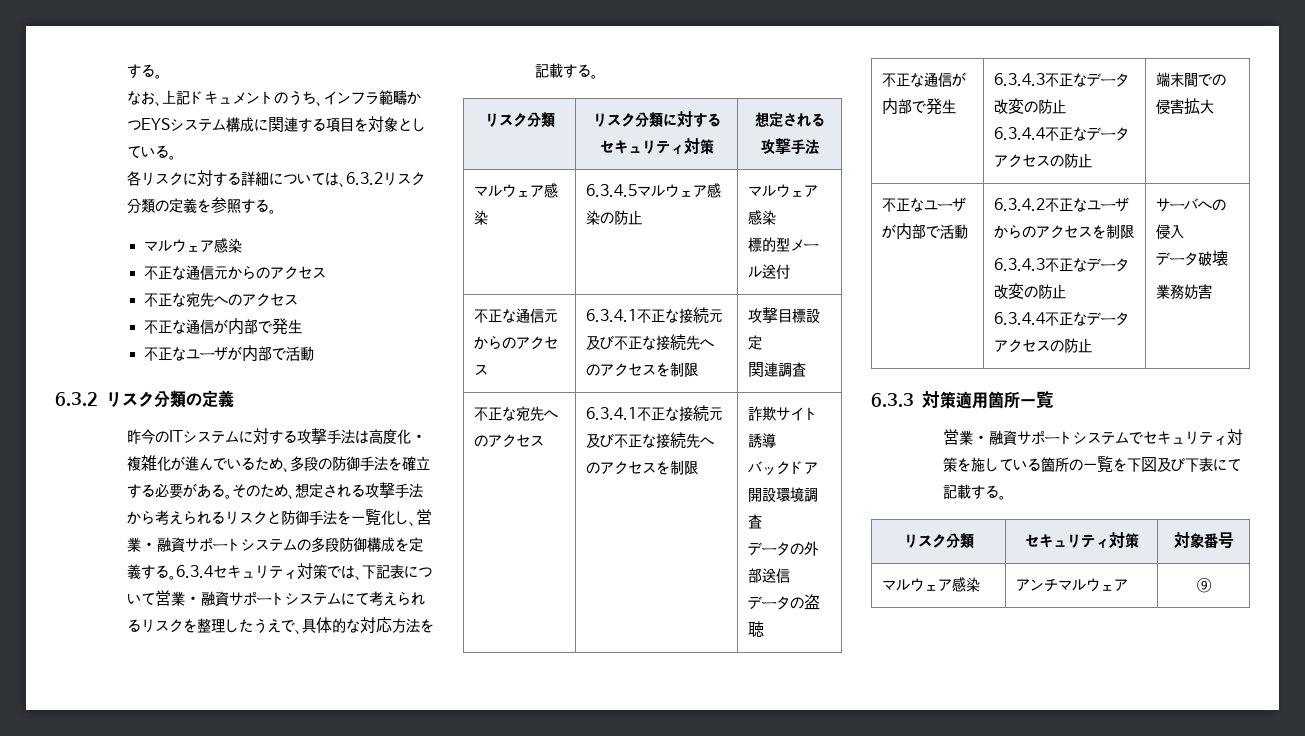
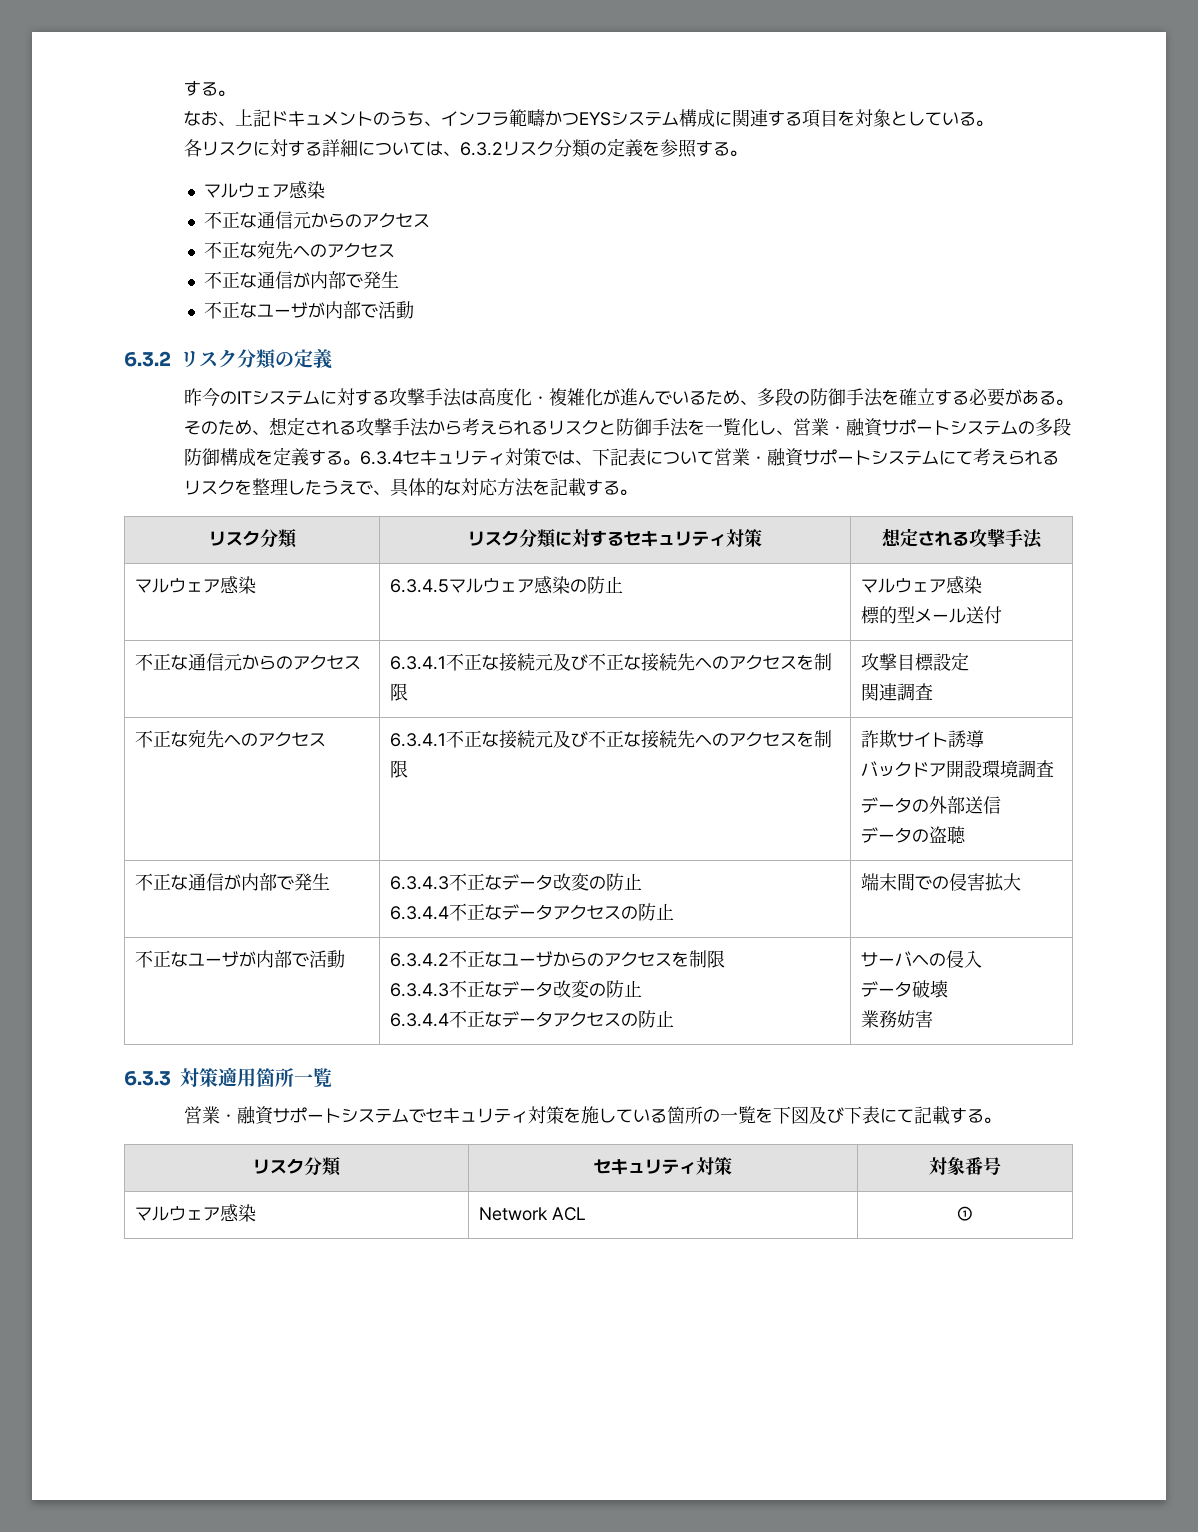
- マルウェア感染 | アンチマルウェア | ⑨
+ マルウェア感染 | Network ACL | ①

